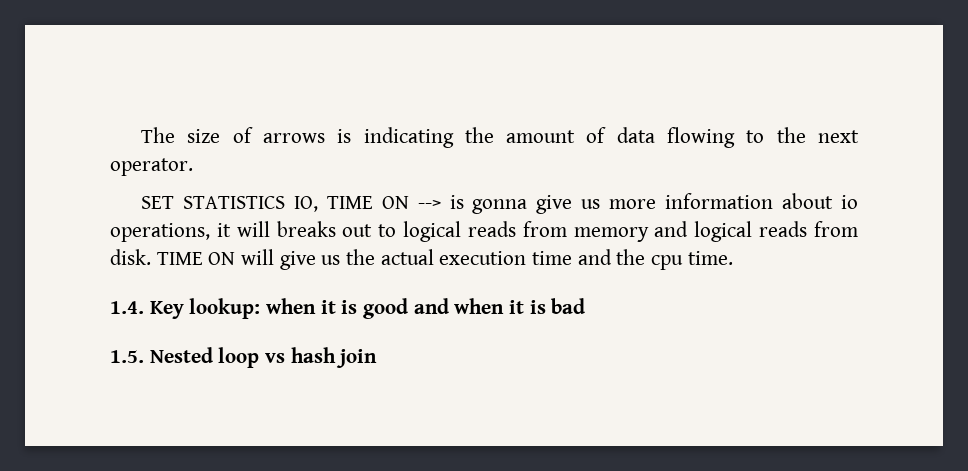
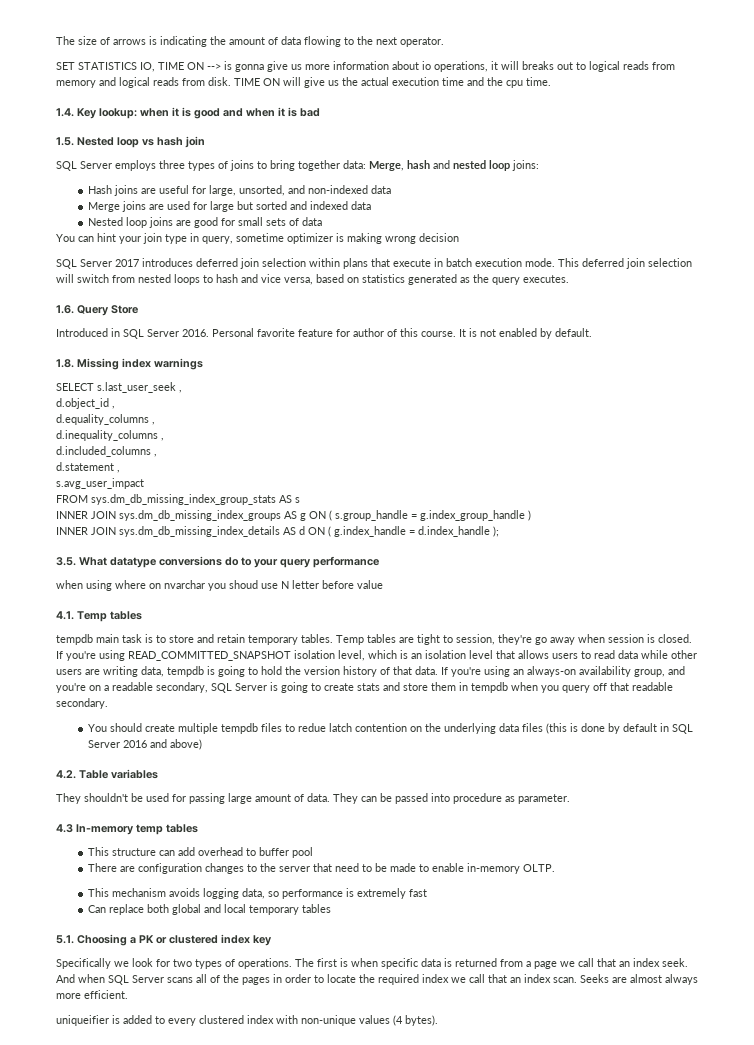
+ SQL Server employs three types of joins to bring together data: Merge, hash and nested loop joins:
+ Hash joins are useful for large, unsorted, and non-indexed data
+ Merge joins are used for large but sorted and indexed data
+ Nested loop joins are good for small sets of data
+ You can hint your join type in query, sometime optimizer is making wrong decision
+ SQL Server 2017 introduces deferred join selection within plans that execute in batch execution mode. This deferred join selection will switch from nested loops to hash and vice versa, based on statistics generated as the query executes.
+ 1.6. Query Store
+ Introduced in SQL Server 2016. Personal favorite feature for author of this course. It is not enabled by default.
+ 1.8. Missing index warnings
+ SELECT s.last_user_seek ,
+ d.object_id ,
+ d.equality_columns ,
+ d.inequality_columns ,
+ d.included_columns ,
+ d.statement ,
+ s.avg_user_impact
+ FROM sys.dm_db_missing_index_group_stats AS s
+ INNER JOIN sys.dm_db_missing_index_groups AS g ON ( s.group_handle = g.index_group_handle )
+ INNER JOIN sys.dm_db_missing_index_details AS d ON ( g.index_handle = d.index_handle );
+ 3.5. What datatype conversions do to your query performance
+ when using where on nvarchar you shoud use N letter before value
+ 4.1. Temp tables
+ tempdb main task is to store and retain temporary tables. Temp tables are tight to session, they're go away when session is closed. If you're using READ_COMMITTED_SNAPSHOT isolation level, which is an isolation level that allows users to read data while other users are writing data, tempdb is going to hold the version history of that data. If you're using an always-on availability group, and you're on a readable secondary, SQL Server is going to create stats and store them in tempdb when you query off that readable secondary.
+ You should create multiple tempdb files to redue latch contention on the underlying data files (this is done by default in SQL Server 2016 and above)
+ 4.2. Table variables
+ They shouldn't be used for passing large amount of data. They can be passed into procedure as parameter.
+ 4.3 In-memory temp tables
+ This structure can add overhead to buffer pool
+ There are configuration changes to the server that need to be made to enable in-memory OLTP.
+ This mechanism avoids logging data, so performance is extremely fast
+ Can replace both global and local temporary tables
+ 5.1. Choosing a PK or clustered index key
+ Specifically we look for two types of operations. The first is when specific data is returned from a page we call that an index seek. And when SQL Server scans all of the pages in order to locate the required index we call that an index scan. Seeks are almost always more efficient.
+ uniqueifier is added to every clustered index with non-unique values (4 bytes).

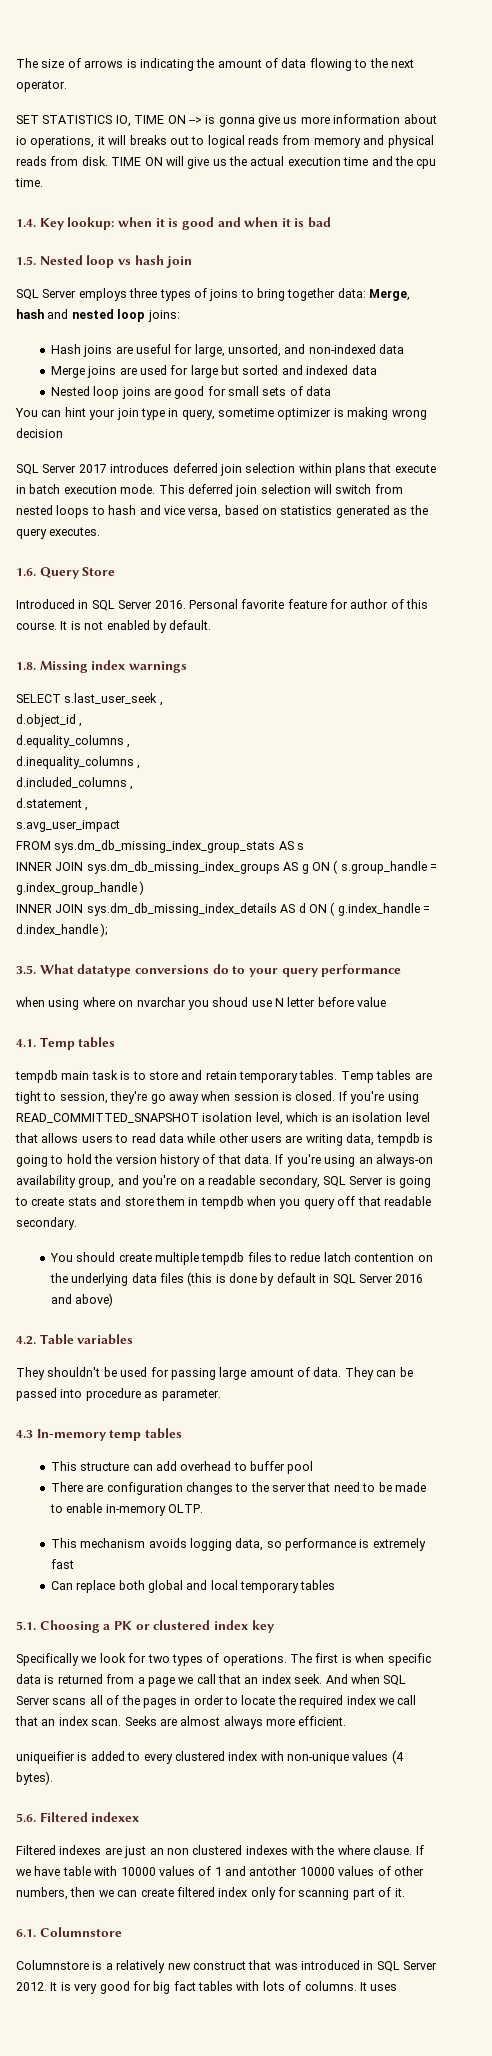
- SET STATISTICS IO, TIME ON --> is gonna give us more information about io operations, it will breaks out to logical reads from memory and logical reads from disk.
+ SET STATISTICS IO, TIME ON --> is gonna give us more information about io operations, it will breaks out to logical reads from memory and physical reads from disk.
+ 5.6. Filtered indexex
+ Filtered indexes are just an non clustered indexes with the where clause. If we have table with 10000 values of 1 and antother 10000 values of other numbers, then we can create filtered index only for scanning part of it.
+ 6.1. Columnstore
+ Columnstore is a relatively new construct that was introduced in SQL Server 2012. It is very good for big fact tables with lots of columns. It uses

